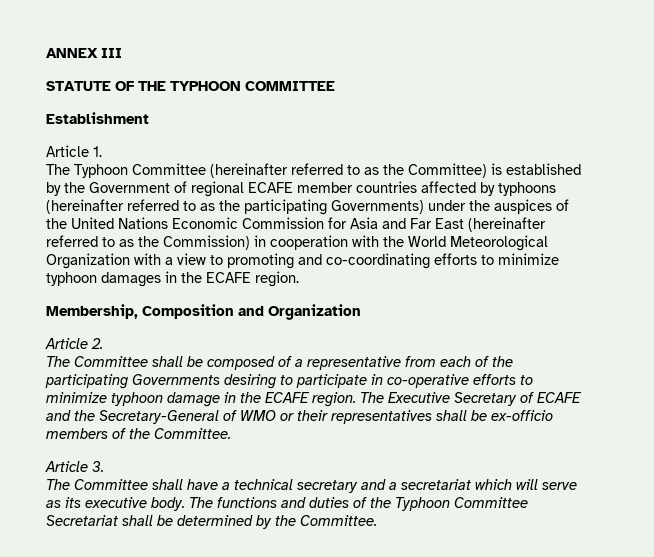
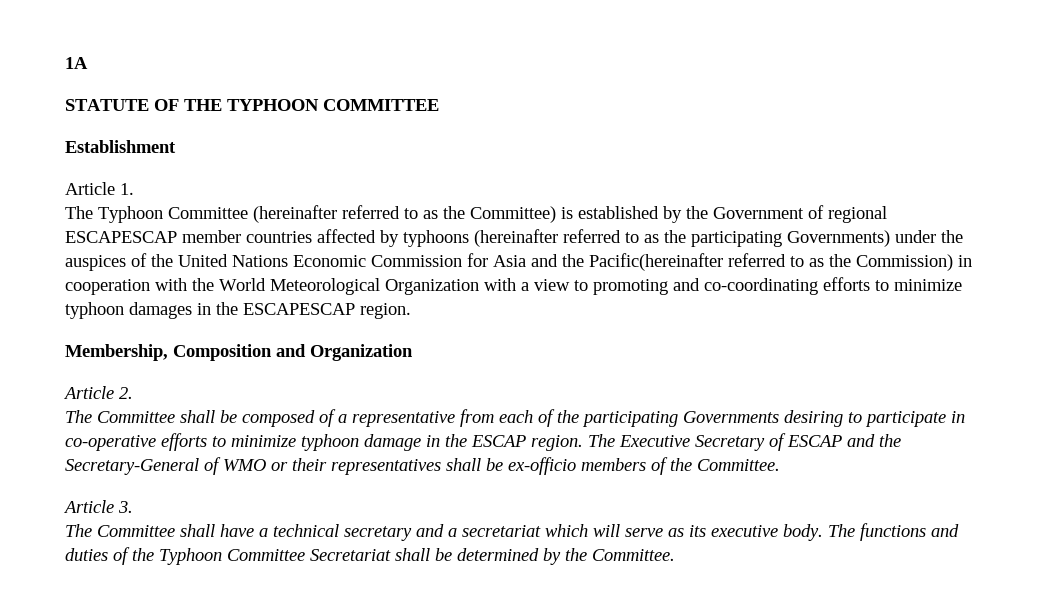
- ANNEX III
+ 1A
- The Typhoon Committee (hereinafter referred to as the Committee) is established by the Government of regional ECAFE member countries affected by typhoons (hereinafter referred to as the participating Governments) under the auspices of the United Nations Economic Commission for Asia and Far East (hereinafter referred to as the Commission) in cooperation with the World Meteorological Organization with a view to promoting and co-coordinating efforts to minimize typhoon damages in the ECAFE region.
+ The Typhoon Committee (hereinafter referred to as the Committee) is established by the Government of regional ESCAPESCAP member countries affected by typhoons (hereinafter referred to as the participating Governments) under the auspices of the United Nations Economic Commission for Asia and the Pacific(hereinafter referred to as the Commission) in cooperation with the World Meteorological Organization with a view to promoting and co-coordinating efforts to minimize typhoon damages in the ESCAPESCAP region.
- The Committee shall be composed of a representative from each of the participating Governments desiring to participate in co-operative efforts to minimize typhoon damage in the ECAFE region.
+ The Committee shall be composed of a representative from each of the participating Governments desiring to participate in co-operative efforts to minimize typhoon damage in the ESCAP region.
- The Executive Secretary of ECAFE and the Secretary-General of WMO or their representatives shall be ex-officio members of the Committee.
+ The Executive Secretary of ESCAP and the Secretary-General of WMO or their representatives shall be ex-officio members of the Committee.

